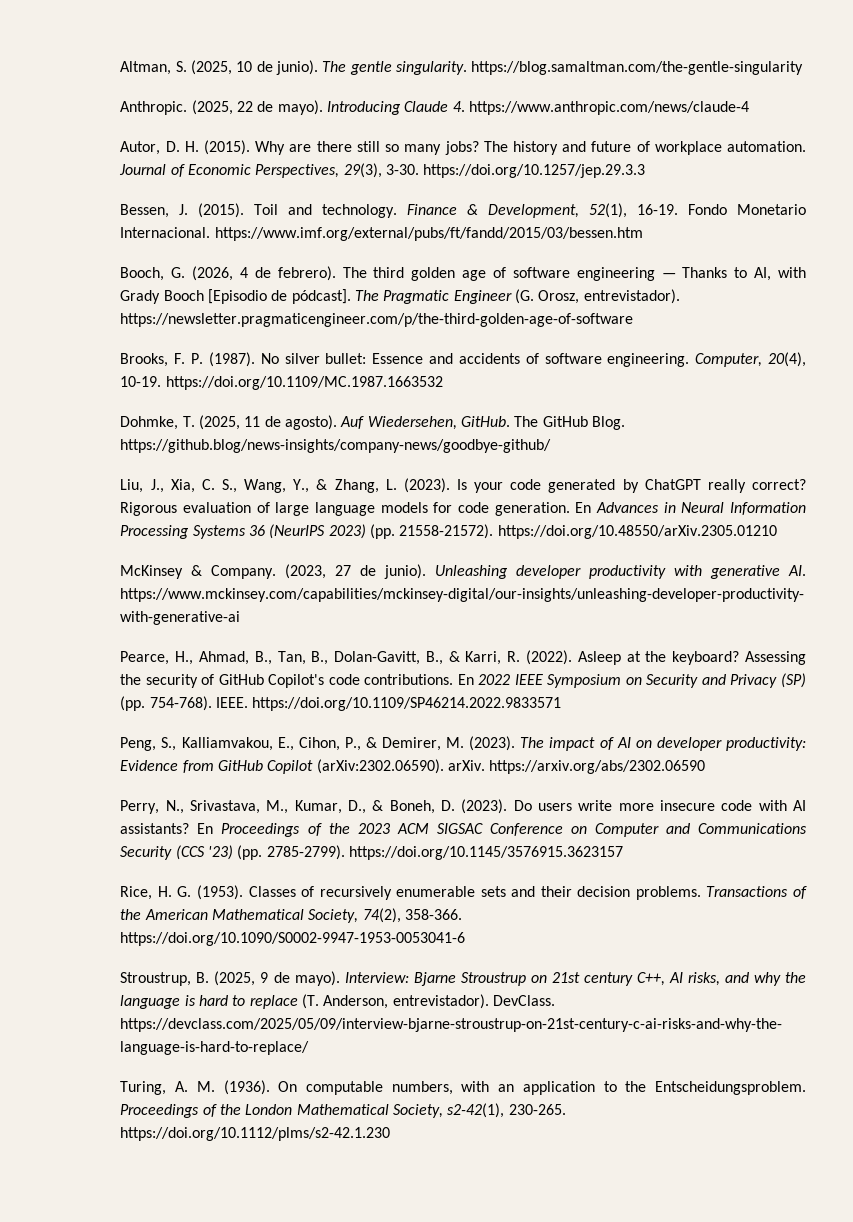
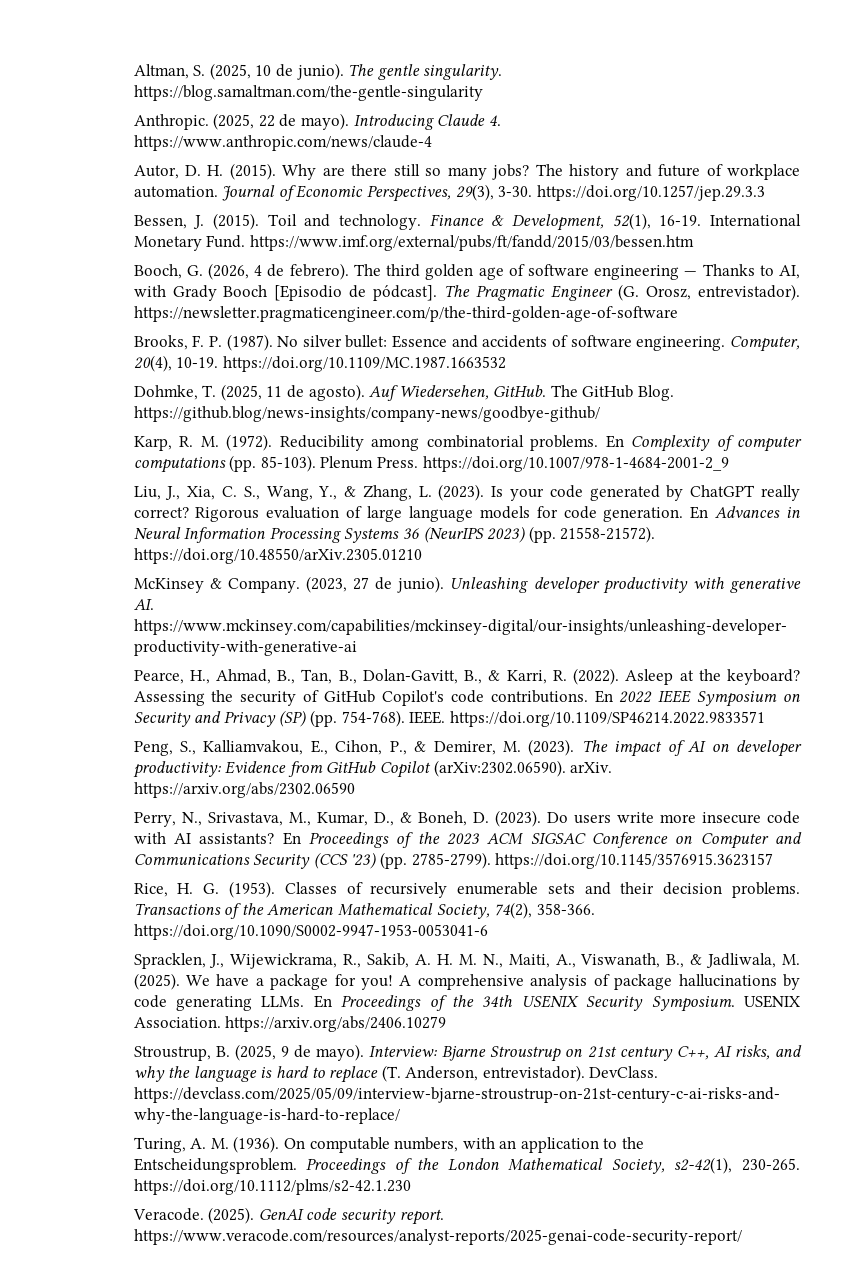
- Fondo Monetario Internacional. https://www.imf.org/external/pubs/ft/fandd/2015/03/bessen.htm
+ International Monetary Fund. https://www.imf.org/external/pubs/ft/fandd/2015/03/bessen.htm
+ Karp, R. M. (1972). Reducibility among combinatorial problems. En Complexity of computer computations (pp. 85-103). Plenum Press. https://doi.org/10.1007/978-1-4684-2001-2_9
+ Spracklen, J., Wijewickrama, R., Sakib, A. H. M. N., Maiti, A., Viswanath, B., & Jadliwala, M. (2025). We have a package for you! A comprehensive analysis of package hallucinations by code generating LLMs. En Proceedings of the 34th USENIX Security Symposium. USENIX Association. https://arxiv.org/abs/2406.10279
+ Veracode. (2025). GenAI code security report. https://www.veracode.com/resources/analyst-reports/2025-genai-code-security-report/

